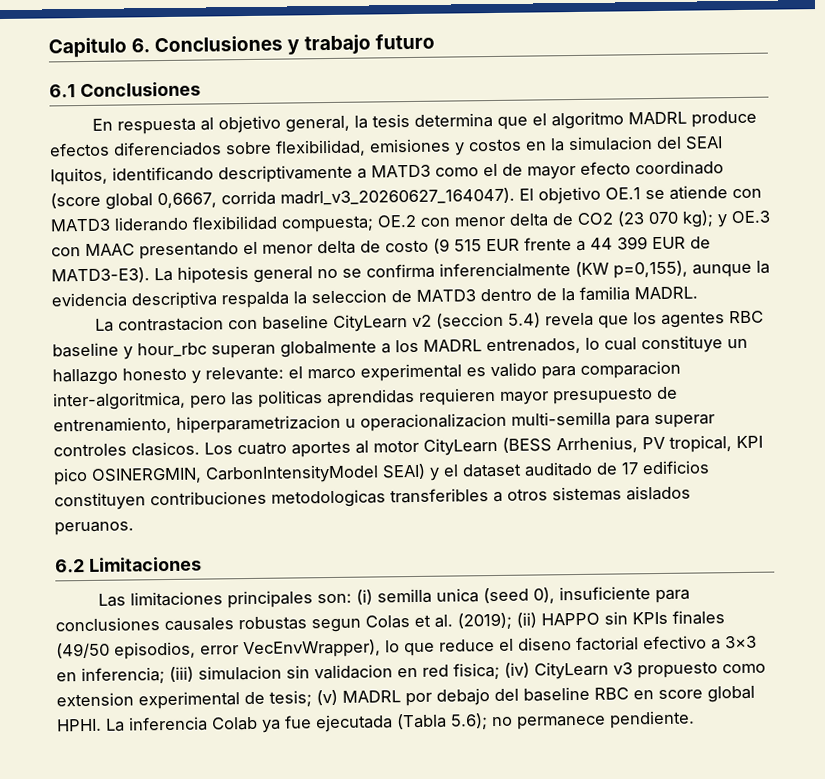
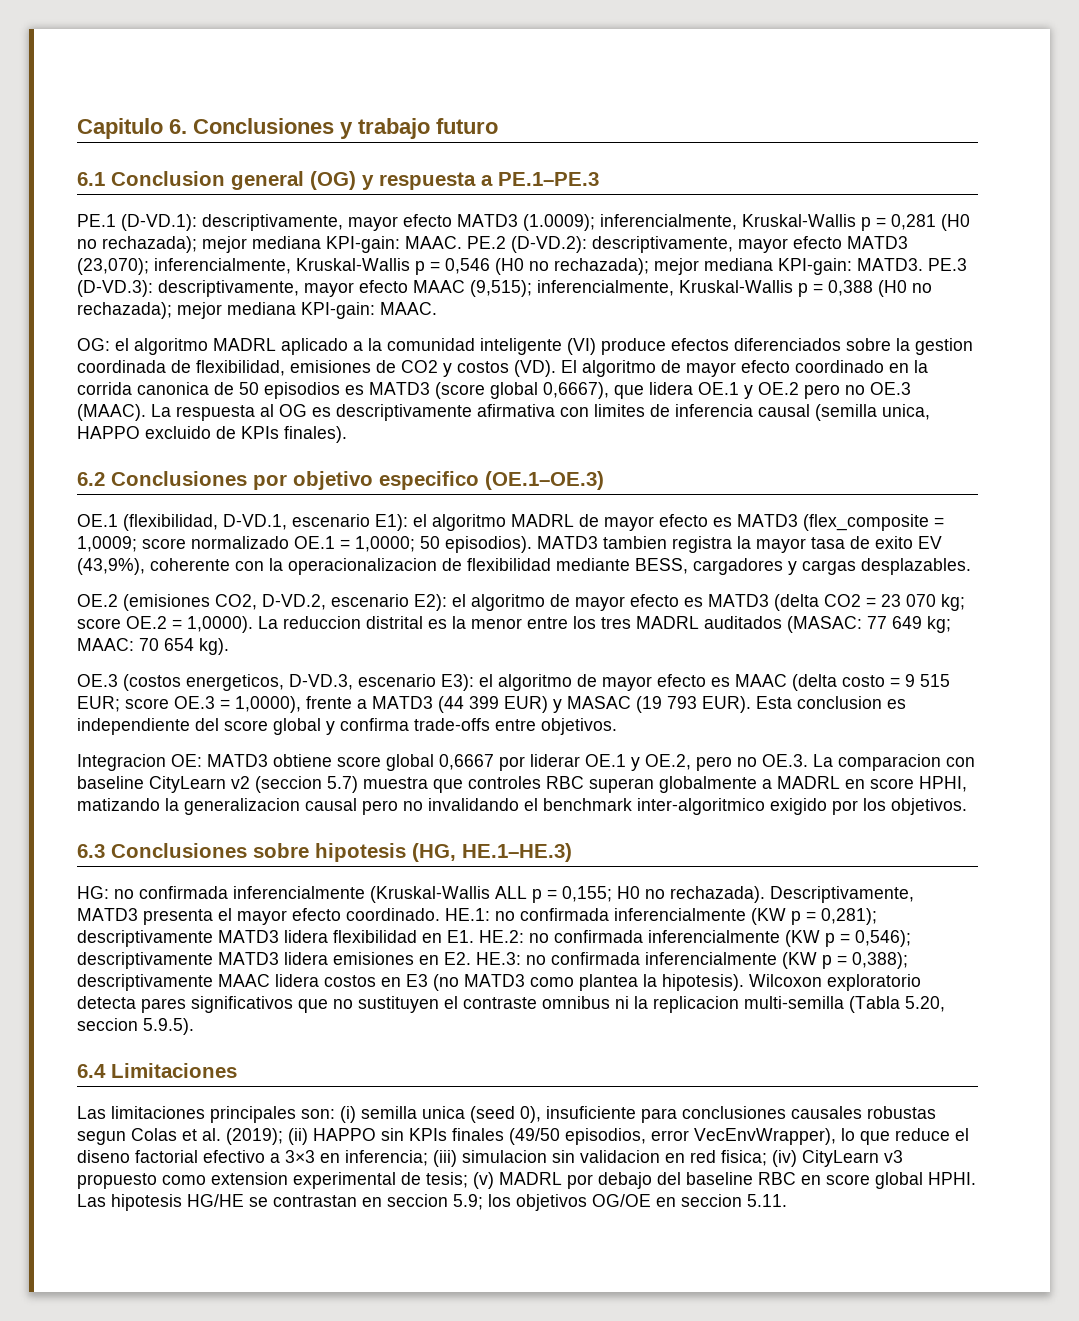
- 6.1 Conclusiones
- En respuesta al objetivo general, la tesis determina que el algoritmo MADRL produce efectos diferenciados sobre flexibilidad, emisiones y costos en la simulacion del SEAI Iquitos, identificando descriptivamente a MATD3 como el de mayor efecto coordinado (score global 0,6667, corrida madrl_v3_20260627_164047). El objetivo OE.1 se atiende con MATD3 liderando flexibilidad compuesta; OE.2 con menor delta de CO2 (23 070 kg); y OE.3 con MAAC presentando el menor delta de costo (9 515 EUR frente a 44 399 EUR de MATD3-E3). La hipotesis general no se confirma inferencialmente (KW p=0,155), aunque la evidencia descriptiva respalda la seleccion de MATD3 dentro de la familia MADRL.
- La contrastacion con baseline CityLearn v2 (seccion 5.4) revela que los agentes RBC baseline y hour_rbc superan globalmente a los MADRL entrenados, lo cual constituye un hallazgo honesto y relevante: el marco experimental es valido para comparacion inter-algoritmica, pero las politicas aprendidas requieren mayor presupuesto de entrenamiento, hiperparametrizacion u operacionalizacion multi-semilla para superar controles clasicos. Los cuatro aportes al motor CityLearn (BESS Arrhenius, PV tropical, KPI pico OSINERGMIN, CarbonIntensityModel SEAI) y el dataset auditado de 17 edificios constituyen contribuciones metodologicas transferibles a otros sistemas aislados peruanos.
- 6.2 Limitaciones
+ 6.1 Conclusion general (OG) y respuesta a PE.1–PE.3
+ PE.1 (D-VD.1): descriptivamente, mayor efecto MATD3 (1.0009); inferencialmente, Kruskal-Wallis p = 0,281 (H0 no rechazada); mejor mediana KPI-gain: MAAC. PE.2 (D-VD.2): descriptivamente, mayor efecto MATD3 (23,070); inferencialmente, Kruskal-Wallis p = 0,546 (H0 no rechazada); mejor mediana KPI-gain: MATD3. PE.3 (D-VD.3): descriptivamente, mayor efecto MAAC (9,515); inferencialmente, Kruskal-Wallis p = 0,388 (H0 no rechazada); mejor mediana KPI-gain: MAAC.
+ OG: el algoritmo MADRL aplicado a la comunidad inteligente (VI) produce efectos diferenciados sobre la gestion coordinada de flexibilidad, emisiones de CO2 y costos (VD). El algoritmo de mayor efecto coordinado en la corrida canonica de 50 episodios es MATD3 (score global 0,6667), que lidera OE.1 y OE.2 pero no OE.3 (MAAC). La respuesta al OG es descriptivamente afirmativa con limites de inferencia causal (semilla unica, HAPPO excluido de KPIs finales).
+ 6.2 Conclusiones por objetivo especifico (OE.1–OE.3)
+ OE.1 (flexibilidad, D-VD.1, escenario E1): el algoritmo MADRL de mayor efecto es MATD3 (flex_composite = 1,0009; score normalizado OE.1 = 1,0000; 50 episodios). MATD3 tambien registra la mayor tasa de exito EV (43,9%), coherente con la operacionalizacion de flexibilidad mediante BESS, cargadores y cargas desplazables.
+ OE.2 (emisiones CO2, D-VD.2, escenario E2): el algoritmo de mayor efecto es MATD3 (delta CO2 = 23 070 kg; score OE.2 = 1,0000). La reduccion distrital es la menor entre los tres MADRL auditados (MASAC: 77 649 kg; MAAC: 70 654 kg).
+ OE.3 (costos energeticos, D-VD.3, escenario E3): el algoritmo de mayor efecto es MAAC (delta costo = 9 515 EUR; score OE.3 = 1,0000), frente a MATD3 (44 399 EUR) y MASAC (19 793 EUR). Esta conclusion es independiente del score global y confirma trade-offs entre objetivos.
+ Integracion OE: MATD3 obtiene score global 0,6667 por liderar OE.1 y OE.2, pero no OE.3. La comparacion con baseline CityLearn v2 (seccion 5.7) muestra que controles RBC superan globalmente a MADRL en score HPHI, matizando la generalizacion causal pero no invalidando el benchmark inter-algoritmico exigido por los objetivos.
+ 6.3 Conclusiones sobre hipotesis (HG, HE.1–HE.3)
+ HG: no confirmada inferencialmente (Kruskal-Wallis ALL p = 0,155; H0 no rechazada). Descriptivamente, MATD3 presenta el mayor efecto coordinado. HE.1: no confirmada inferencialmente (KW p = 0,281); descriptivamente MATD3 lidera flexibilidad en E1. HE.2: no confirmada inferencialmente (KW p = 0,546); descriptivamente MATD3 lidera emisiones en E2. HE.3: no confirmada inferencialmente (KW p = 0,388); descriptivamente MAAC lidera costos en E3 (no MATD3 como plantea la hipotesis). Wilcoxon exploratorio detecta pares significativos que no sustituyen el contraste omnibus ni la replicacion multi-semilla (Tabla 5.20, seccion 5.9.5).
+ 6.4 Limitaciones
- La inferencia Colab ya fue ejecutada (Tabla 5.6); no permanece pendiente.
+ Las hipotesis HG/HE se contrastan en seccion 5.9; los objetivos OG/OE en seccion 5.11.

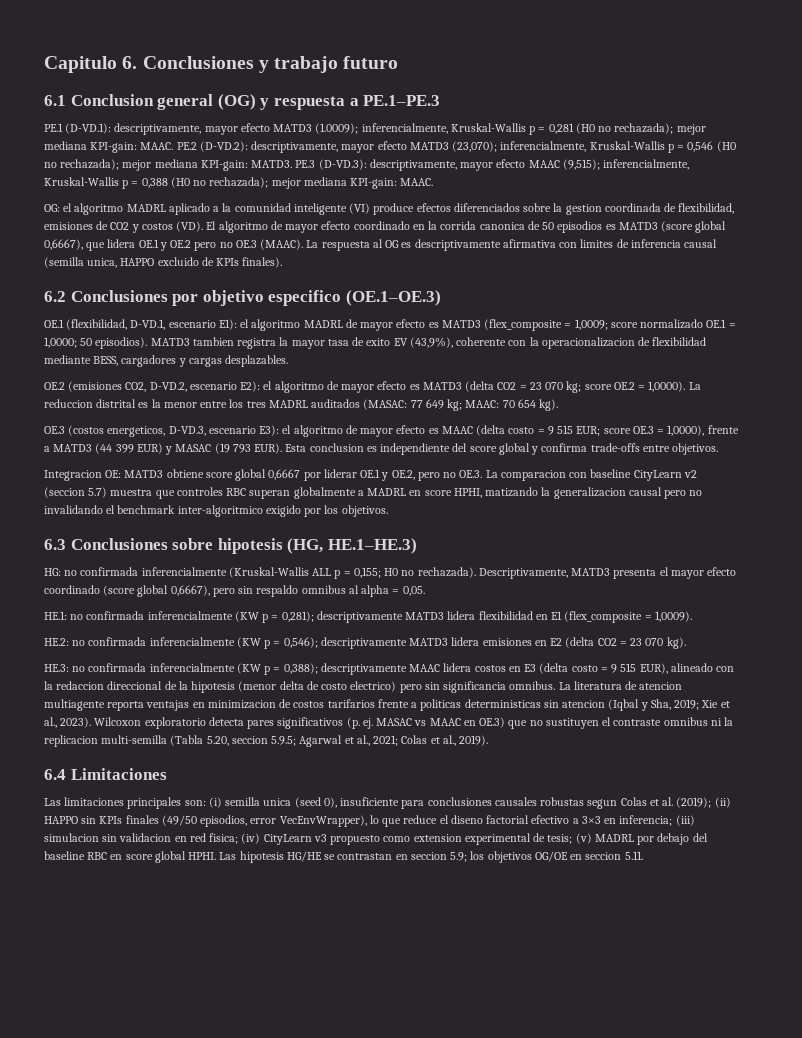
- Descriptivamente, MATD3 presenta el mayor efecto coordinado. HE.1: no confirmada inferencialmente (KW p = 0,281); descriptivamente MATD3 lidera flexibilidad en E1. HE.2: no confirmada inferencialmente (KW p = 0,546); descriptivamente MATD3 lidera emisiones en E2. HE.3: no confirmada inferencialmente (KW p = 0,388); descriptivamente MAAC lidera costos en E3 (no MATD3 como plantea la hipotesis).
+ Descriptivamente, MATD3 presenta el mayor efecto coordinado (score global 0,6667), pero sin respaldo omnibus al alpha = 0,05.
+ HE.1: no confirmada inferencialmente (KW p = 0,281); descriptivamente MATD3 lidera flexibilidad en E1 (flex_composite = 1,0009).
+ HE.2: no confirmada inferencialmente (KW p = 0,546); descriptivamente MATD3 lidera emisiones en E2 (delta CO2 = 23 070 kg).
+ HE.3: no confirmada inferencialmente (KW p = 0,388); descriptivamente MAAC lidera costos en E3 (delta costo = 9 515 EUR), alineado con la redaccion direccional de la hipotesis (menor delta de costo electrico) pero sin significancia omnibus. La literatura de atencion multiagente reporta ventajas en minimizacion de costos tarifarios frente a politicas deterministicas sin atencion (Iqbal y Sha, 2019; Xie et al., 2023).
- Wilcoxon exploratorio detecta pares significativos que no sustituyen el contraste omnibus ni la replicacion multi-semilla (Tabla 5.20, seccion 5.9.5).
+ Wilcoxon exploratorio detecta pares significativos (p. ej. MASAC vs MAAC en OE.3) que no sustituyen el contraste omnibus ni la replicacion multi-semilla (Tabla 5.20, seccion 5.9.5; Agarwal et al., 2021; Colas et al., 2019).

